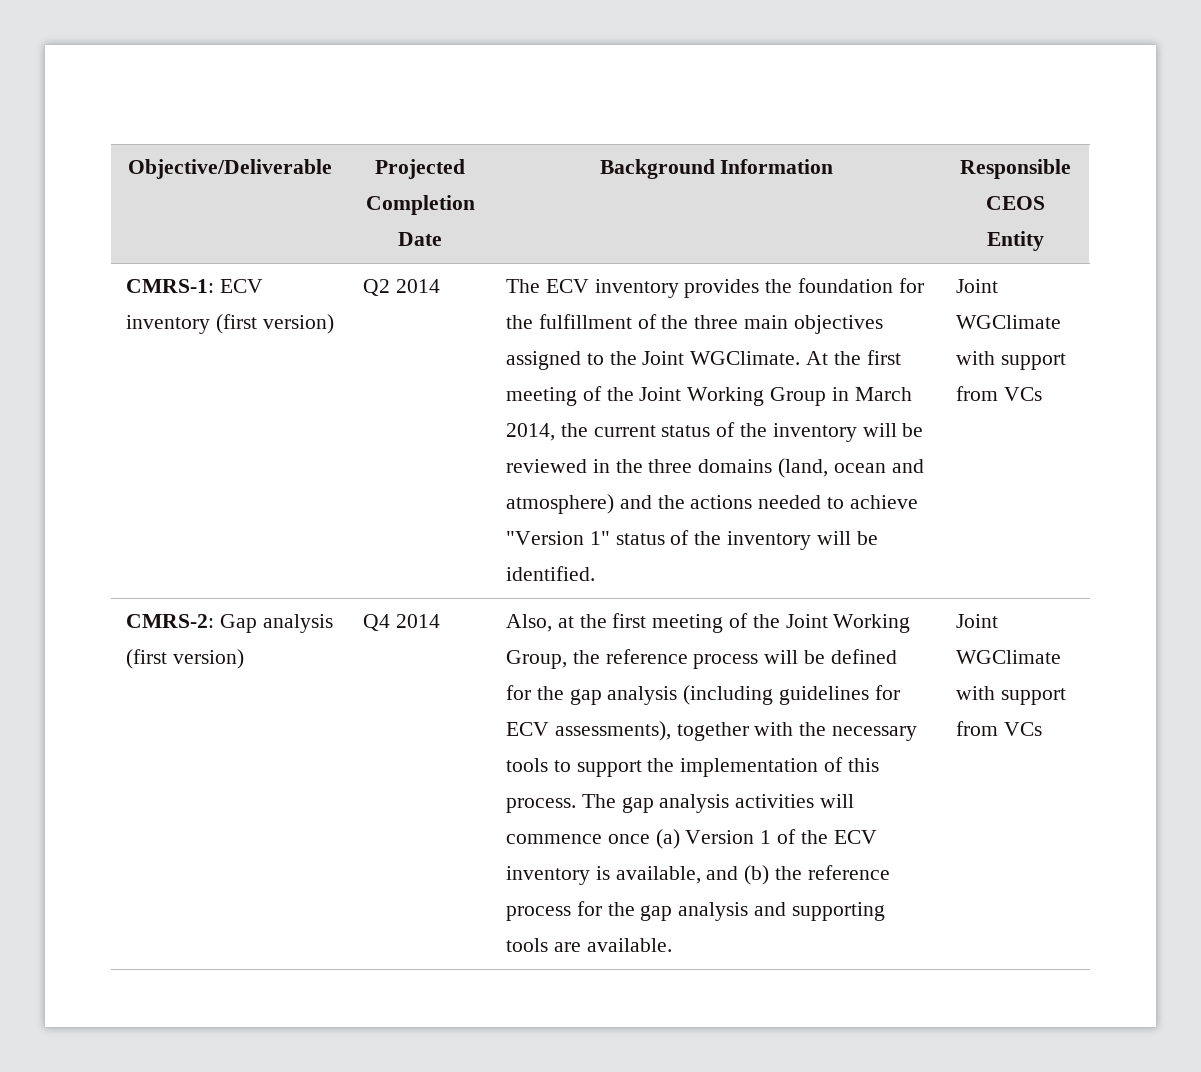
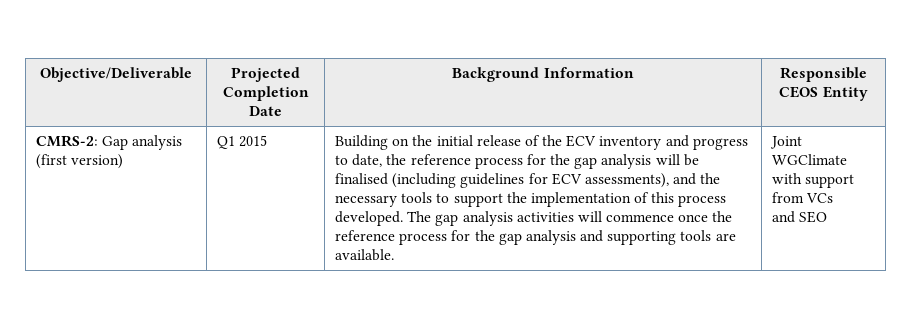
- CMRS-1: ECV inventory (first version) | Q2 2014 | The ECV inventory provides the foundation for the fulfillment of the three main objectives assigned to the Joint WGClimate. At the first meeting of the Joint Working Group in March 2014, the current status of the inventory will be reviewed in the three domains (land, ocean and atmosphere) and the actions needed to achieve "Version 1" status of the inventory will be identified. | Joint WGClimate with support from VCs
- Q4 2014 | Also, at the first meeting of the Joint Working Group, the reference process will be defined for the gap analysis (including guidelines for ECV assessments), together with the necessary tools to support the implementation of this process.
+ Q1 2015 | Building on the initial release of the ECV inventory and progress to date, the reference process for the gap analysis will be finalised (including guidelines for ECV assessments), and the necessary tools to support the implementation of this process developed.
- The gap analysis activities will commence once (a) Version 1 of the ECV inventory is available, and (b) the reference process for the gap analysis and supporting tools are available.
+ The gap analysis activities will commence once the reference process for the gap analysis and supporting tools are available.
+ and SEO

